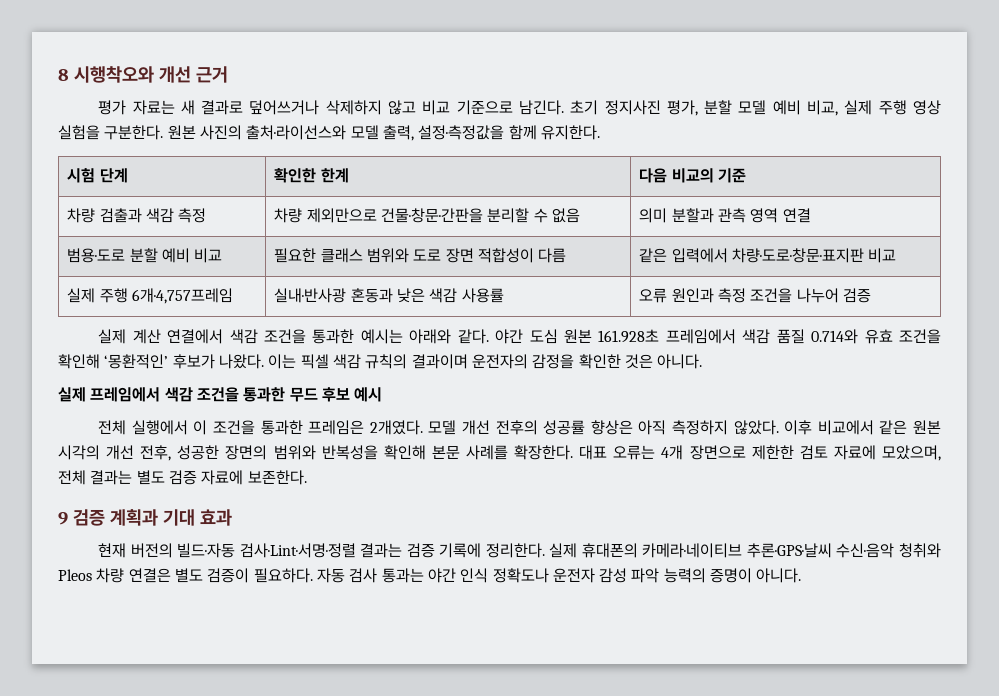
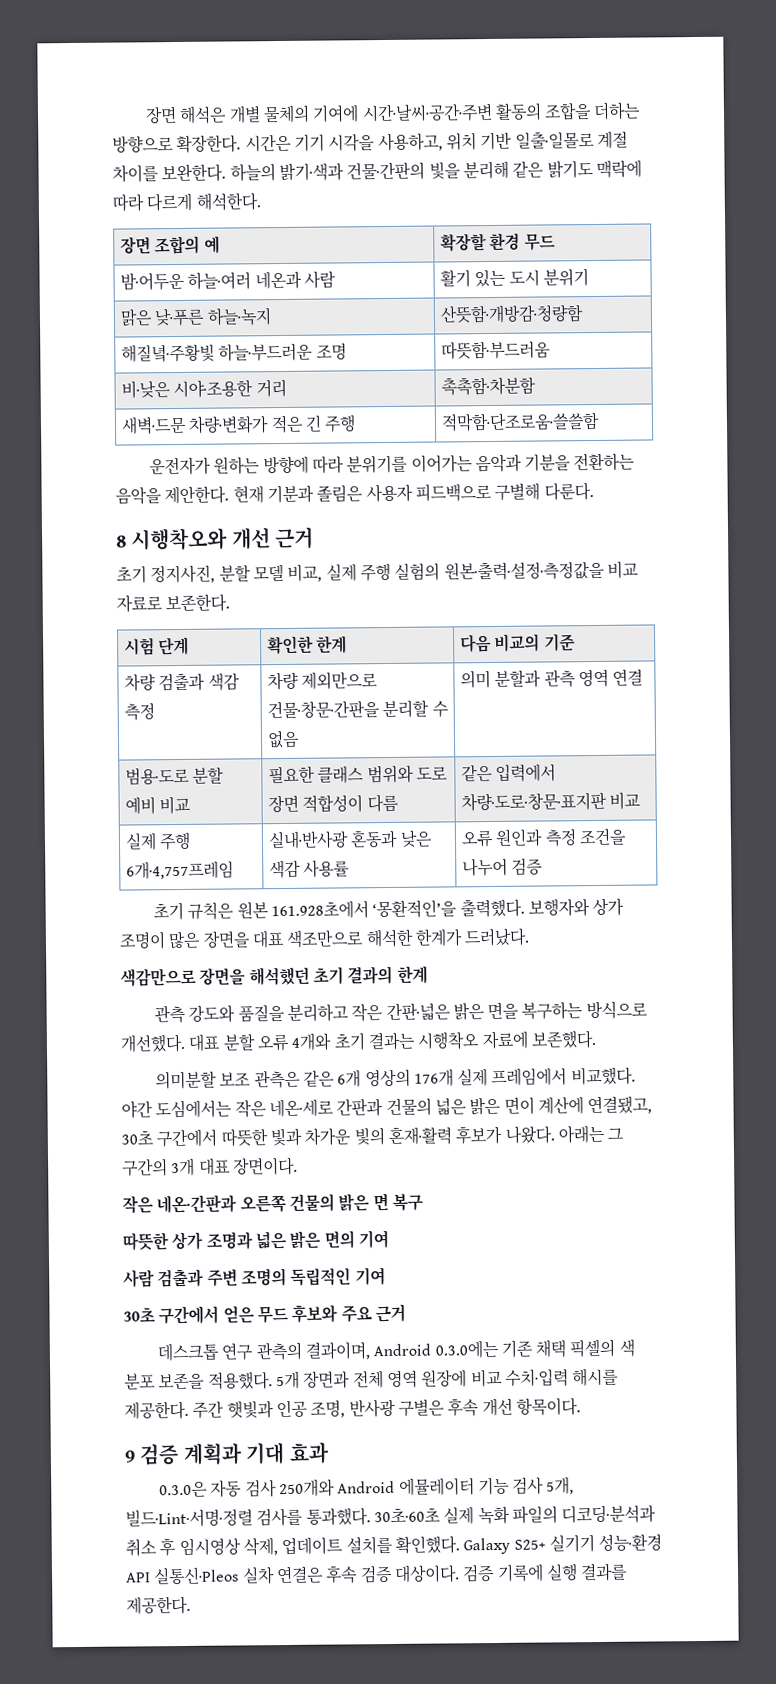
+ 장면 해석은 개별 물체의 기여에 시간·날씨·공간·주변 활동의 조합을 더하는 방향으로 확장한다. 시간은 기기 시각을 사용하고, 위치 기반 일출·일몰로 계절 차이를 보완한다. 하늘의 밝기·색과 건물·간판의 빛을 분리해 같은 밝기도 맥락에 따라 다르게 해석한다.
+ 장면 조합의 예 | 확장할 환경 무드
+ 밤·어두운 하늘·여러 네온과 사람 | 활기 있는 도시 분위기
+ 맑은 낮·푸른 하늘·녹지 | 산뜻함·개방감·청량함
+ 해질녘·주황빛 하늘·부드러운 조명 | 따뜻함·부드러움
+ 비·낮은 시야·조용한 거리 | 촉촉함·차분함
+ 새벽·드문 차량·변화가 적은 긴 주행 | 적막함·단조로움·쓸쓸함
+ 운전자가 원하는 방향에 따라 분위기를 이어가는 음악과 기분을 전환하는 음악을 제안한다. 현재 기분과 졸림은 사용자 피드백으로 구별해 다룬다.
  8 시행착오와 개선 근거
- 평가 자료는 새 결과로 덮어쓰거나 삭제하지 않고 비교 기준으로 남긴다. 초기 정지사진 평가, 분할 모델 예비 비교, 실제 주행 영상 실험을 구분한다. 원본 사진의 출처·라이선스와 모델 출력, 설정·측정값을 함께 유지한다.
+ 초기 정지사진, 분할 모델 비교, 실제 주행 실험의 원본·출력·설정·측정값을 비교 자료로 보존한다.
- 실제 계산 연결에서 색감 조건을 통과한 예시는 아래와 같다. 야간 도심 원본 161.928초 프레임에서 색감 품질 0.714와 유효 조건을 확인해 ‘몽환적인’ 후보가 나왔다. 이는 픽셀 색감 규칙의 결과이며 운전자의 감정을 확인한 것은 아니다.
- 실제 프레임에서 색감 조건을 통과한 무드 후보 예시
- 전체 실행에서 이 조건을 통과한 프레임은 2개였다. 모델 개선 전후의 성공률 향상은 아직 측정하지 않았다. 이후 비교에서 같은 원본 시각의 개선 전후, 성공한 장면의 범위와 반복성을 확인해 본문 사례를 확장한다. 대표 오류는 4개 장면으로 제한한 검토 자료에 모았으며, 전체 결과는 별도 검증 자료에 보존한다.
+ 초기 규칙은 원본 161.928초에서 ‘몽환적인’을 출력했다. 보행자와 상가 조명이 많은 장면을 대표 색조만으로 해석한 한계가 드러났다.
+ 색감만으로 장면을 해석했던 초기 결과의 한계
+ 관측 강도와 품질을 분리하고 작은 간판·넓은 밝은 면을 복구하는 방식으로 개선했다. 대표 분할 오류 4개와 초기 결과는 시행착오 자료에 보존했다.
+ 의미분할 보조 관측은 같은 6개 영상의 176개 실제 프레임에서 비교했다. 야간 도심에서는 작은 네온·세로 간판과 건물의 넓은 밝은 면이 계산에 연결됐고, 30초 구간에서 따뜻한 빛과 차가운 빛의 혼재·활력 후보가 나왔다. 아래는 그 구간의 3개 대표 장면이다.
+ 작은 네온·간판과 오른쪽 건물의 밝은 면 복구
+ 따뜻한 상가 조명과 넓은 밝은 면의 기여
+ 사람 검출과 주변 조명의 독립적인 기여
+ 30초 구간에서 얻은 무드 후보와 주요 근거
+ 데스크톱 연구 관측의 결과이며, Android 0.3.0에는 기존 채택 픽셀의 색 분포 보존을 적용했다. 5개 장면과 전체 영역 원장에 비교 수치·입력 해시를 제공한다. 주간 햇빛과 인공 조명, 반사광 구별은 후속 개선 항목이다.
- 현재 버전의 빌드·자동 검사·Lint·서명·정렬 결과는 검증 기록에 정리한다. 실제 휴대폰의 카메라·네이티브 추론·GPS·날씨 수신·음악 청취와 Pleos 차량 연결은 별도 검증이 필요하다. 자동 검사 통과는 야간 인식 정확도나 운전자 감성 파악 능력의 증명이 아니다.
+ 0.3.0은 자동 검사 250개와 Android 에뮬레이터 기능 검사 5개, 빌드·Lint·서명·정렬 검사를 통과했다. 30초·60초 실제 녹화 파일의 디코딩·분석과 취소 후 임시영상 삭제, 업데이트 설치를 확인했다. Galaxy S25+ 실기기 성능·환경 API 실통신·Pleos 실차 연결은 후속 검증 대상이다. 검증 기록에 실행 결과를 제공한다.

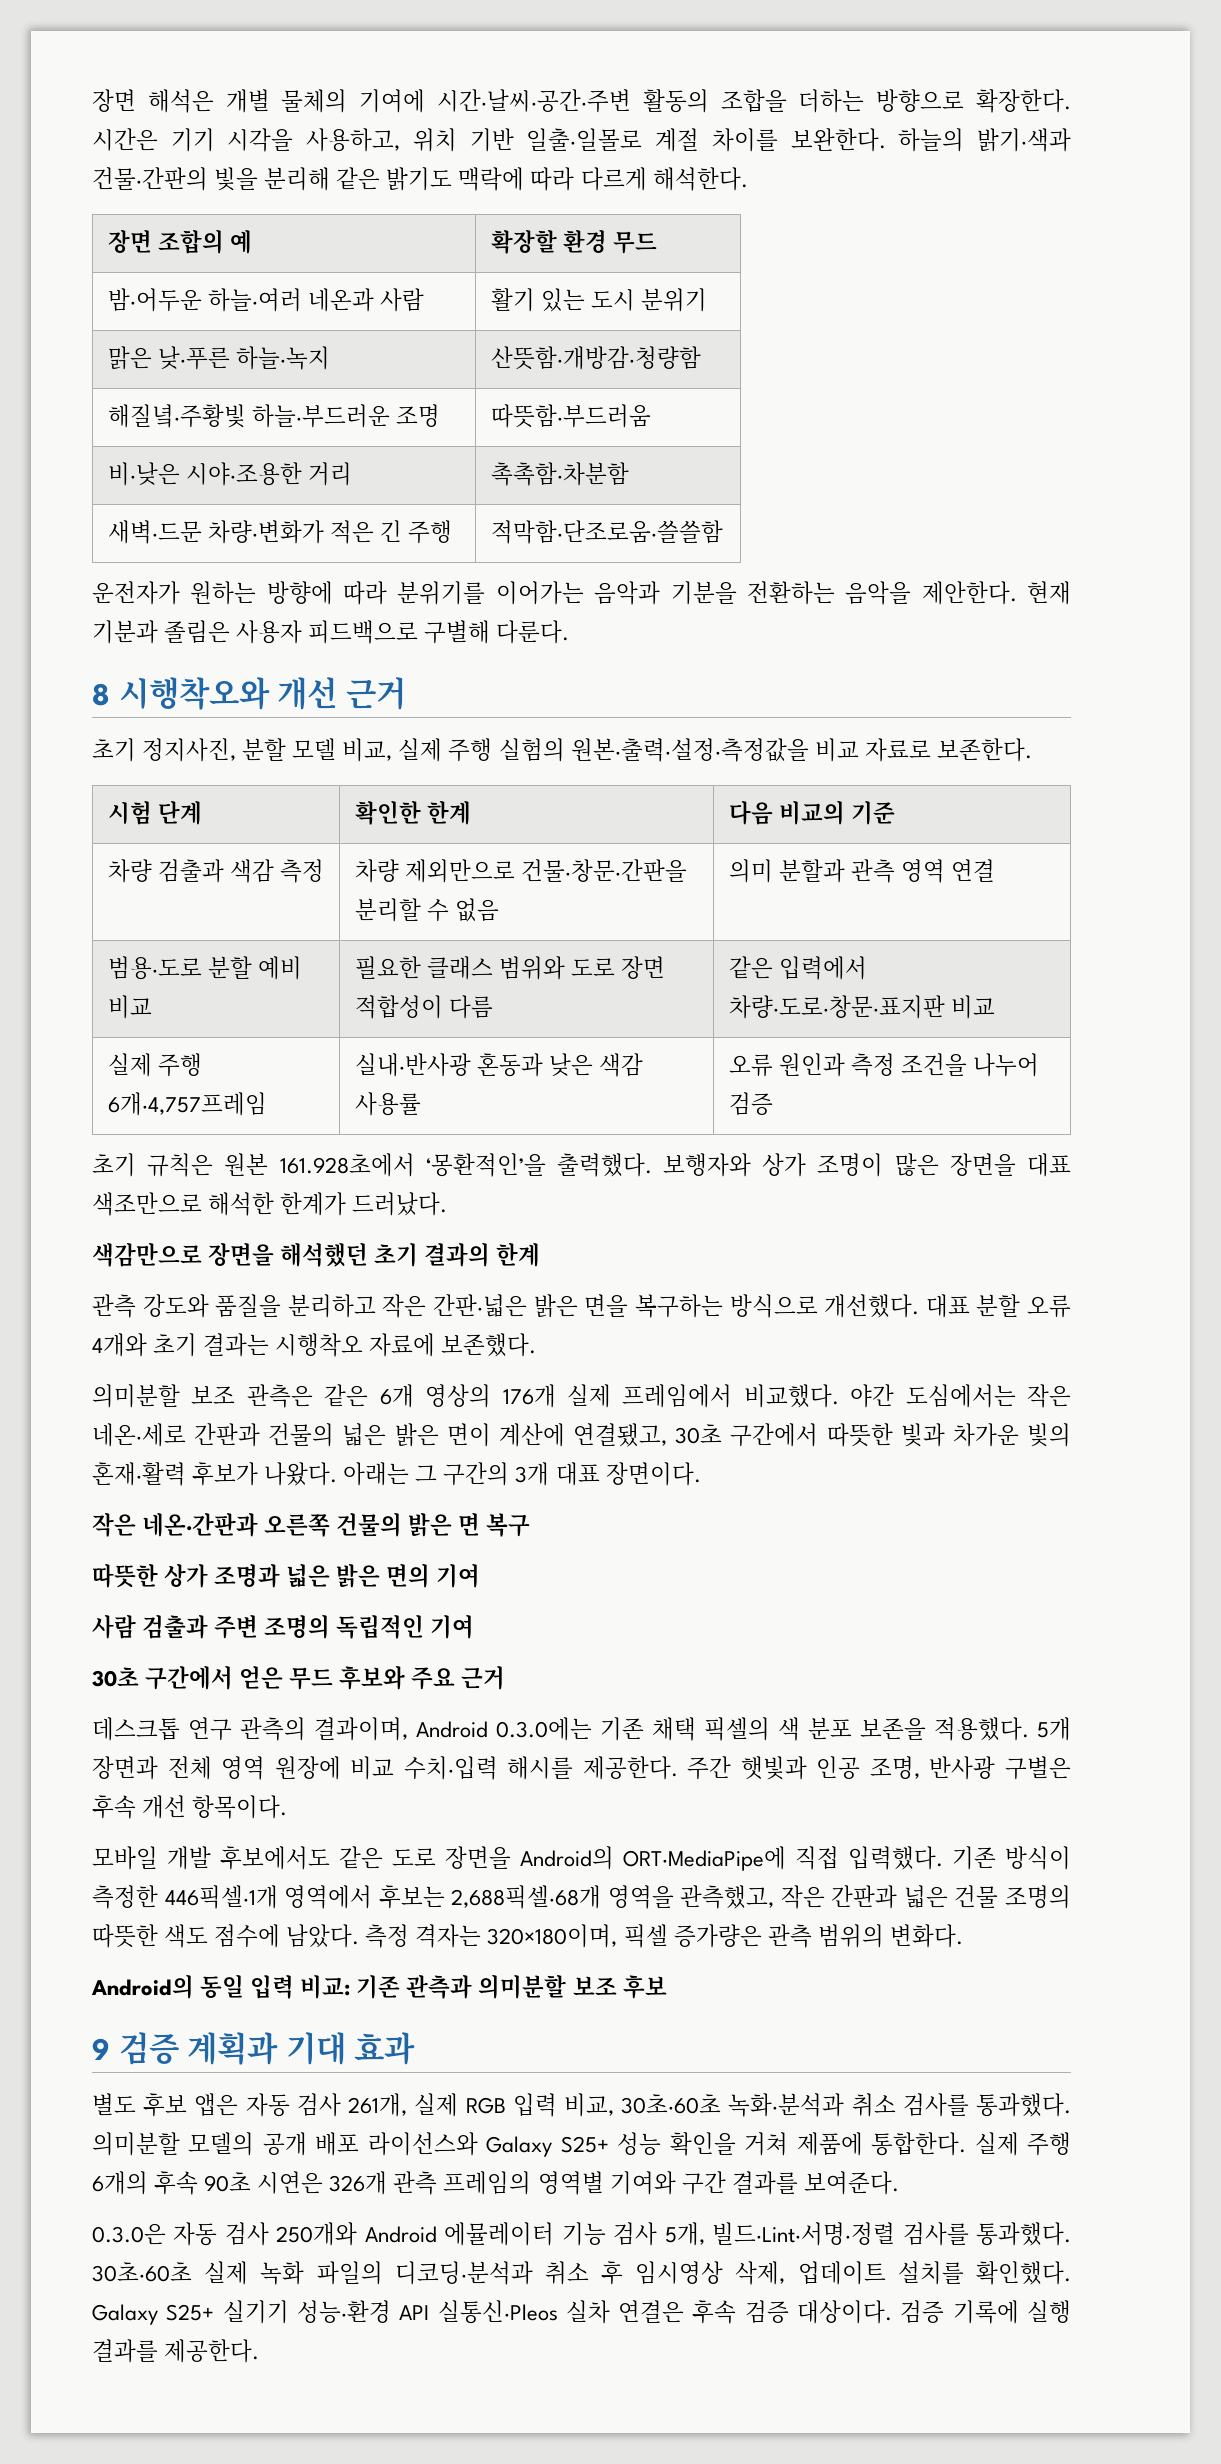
+ 모바일 개발 후보에서도 같은 도로 장면을 Android의 ORT·MediaPipe에 직접 입력했다. 기존 방식이 측정한 446픽셀·1개 영역에서 후보는 2,688픽셀·68개 영역을 관측했고, 작은 간판과 넓은 건물 조명의 따뜻한 색도 점수에 남았다. 측정 격자는 320×180이며, 픽셀 증가량은 관측 범위의 변화다.
+ Android의 동일 입력 비교: 기존 관측과 의미분할 보조 후보
+ 별도 후보 앱은 자동 검사 261개, 실제 RGB 입력 비교, 30초·60초 녹화·분석과 취소 검사를 통과했다. 의미분할 모델의 공개 배포 라이선스와 Galaxy S25+ 성능 확인을 거쳐 제품에 통합한다. 실제 주행 6개의 후속 90초 시연은 326개 관측 프레임의 영역별 기여와 구간 결과를 보여준다.

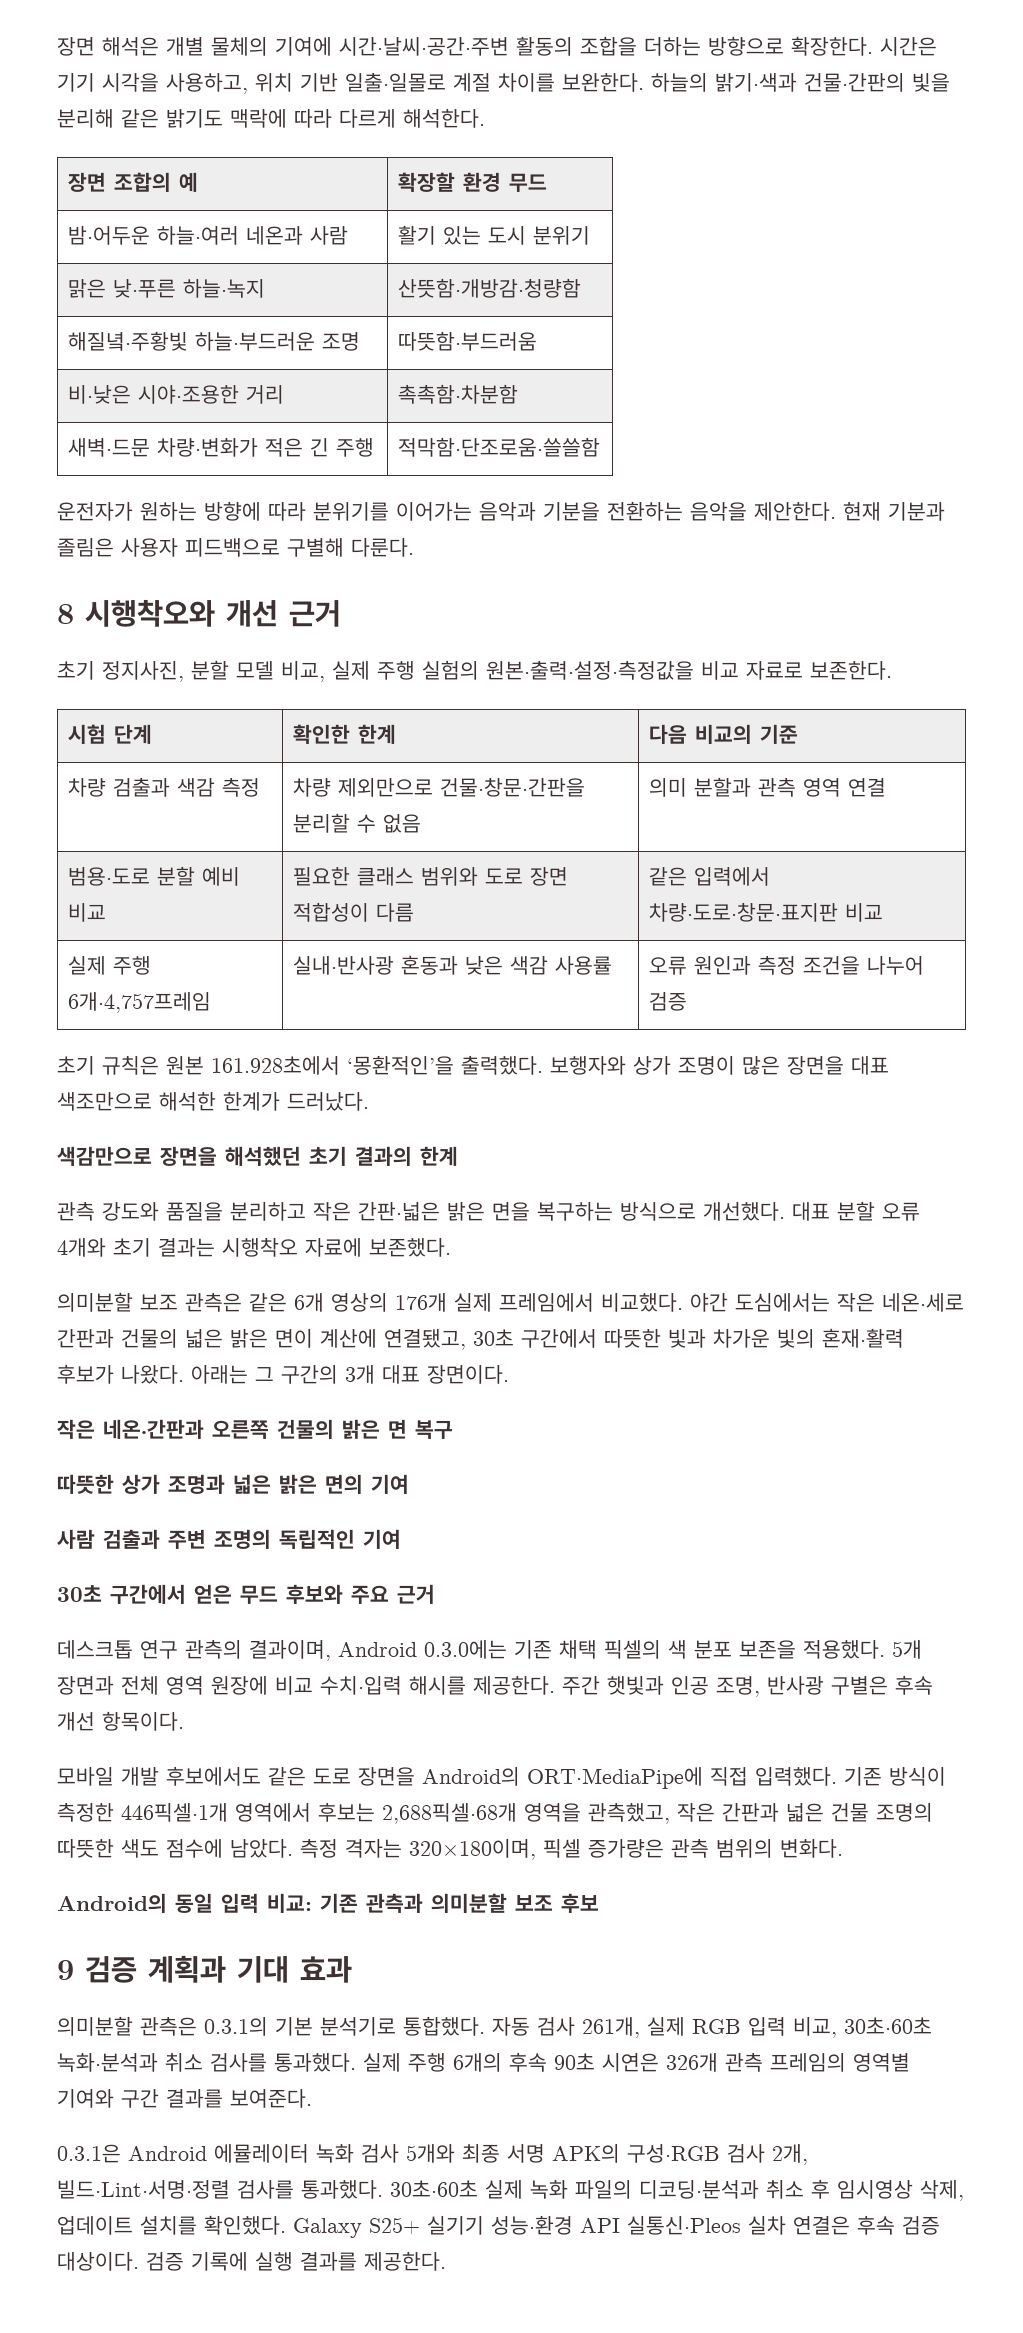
- 별도 후보 앱은 자동 검사 261개, 실제 RGB 입력 비교, 30초·60초 녹화·분석과 취소 검사를 통과했다.
+ 의미분할 관측은 0.3.1의 기본 분석기로 통합했다. 자동 검사 261개, 실제 RGB 입력 비교, 30초·60초 녹화·분석과 취소 검사를 통과했다.
- 의미분할 모델의 공개 배포 라이선스와 Galaxy S25+ 성능 확인을 거쳐 제품에 통합한다.
- 0.3.0은 자동 검사 250개와 Android 에뮬레이터 기능 검사 5개, 빌드·Lint·서명·정렬 검사를 통과했다.
+ 0.3.1은 Android 에뮬레이터 녹화 검사 5개와 최종 서명 APK의 구성·RGB 검사 2개, 빌드·Lint·서명·정렬 검사를 통과했다.

